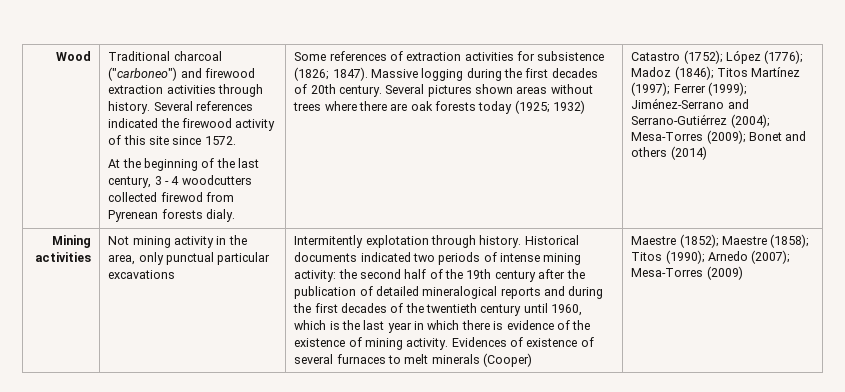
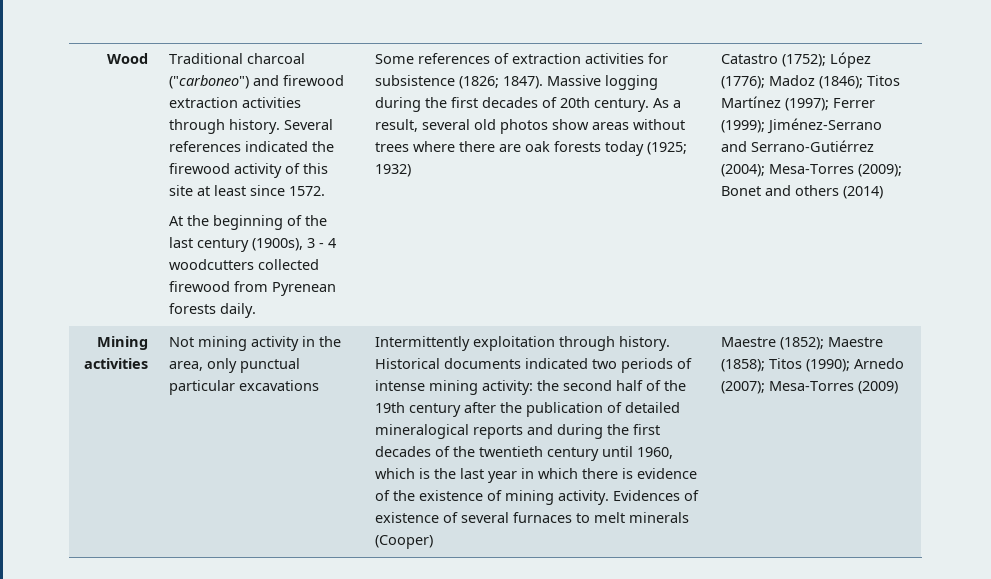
- Several references indicated the firewood activity of this site since 1572.
+ Several references indicated the firewood activity of this site at least since 1572.
- At the beginning of the last century, 3 - 4 woodcutters collected firewod from Pyrenean forests dialy.
+ At the beginning of the last century (1900s), 3 - 4 woodcutters collected firewood from Pyrenean forests daily.
- Several pictures shown areas without trees where there are oak forests today (1925; 1932)
+ As a result, several old photos show areas without trees where there are oak forests today (1925; 1932)
- Intermitently explotation through history.
+ Intermittently exploitation through history.

